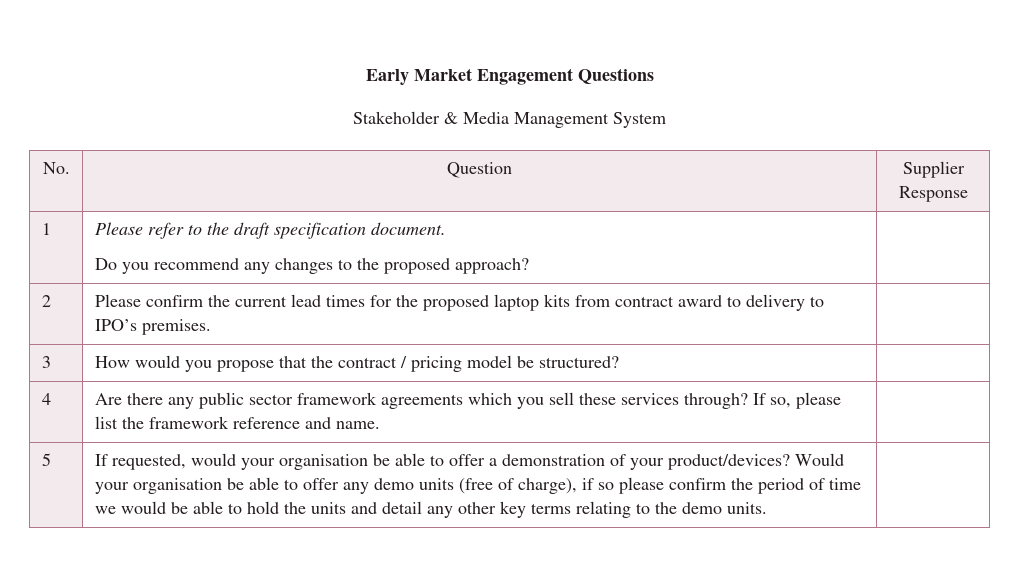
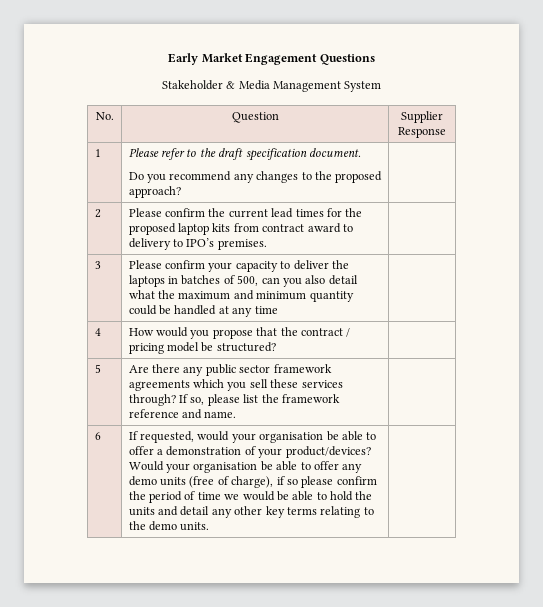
- 3 | How would you propose that the contract / pricing model be structured? |
+ 3 | Please confirm your capacity to deliver the laptops in batches of 500, can you also detail what the maximum and minimum quantity could be handled at any time |
+ 4 | How would you propose that the contract / pricing model be structured? |
- 4 | Are there any public sector framework agreements which you sell these services through? If so, please list the framework reference and name. |
+ 5 | Are there any public sector framework agreements which you sell these services through? If so, please list the framework reference and name. |
- 5
+ 6

